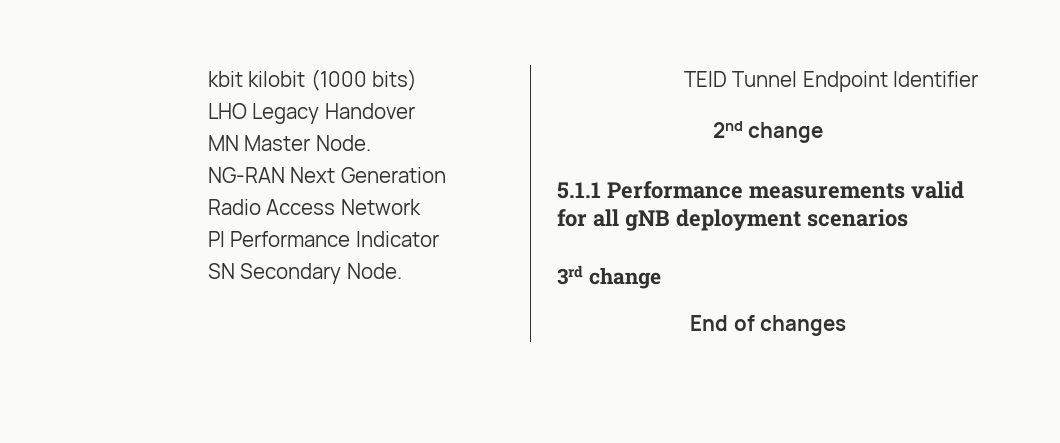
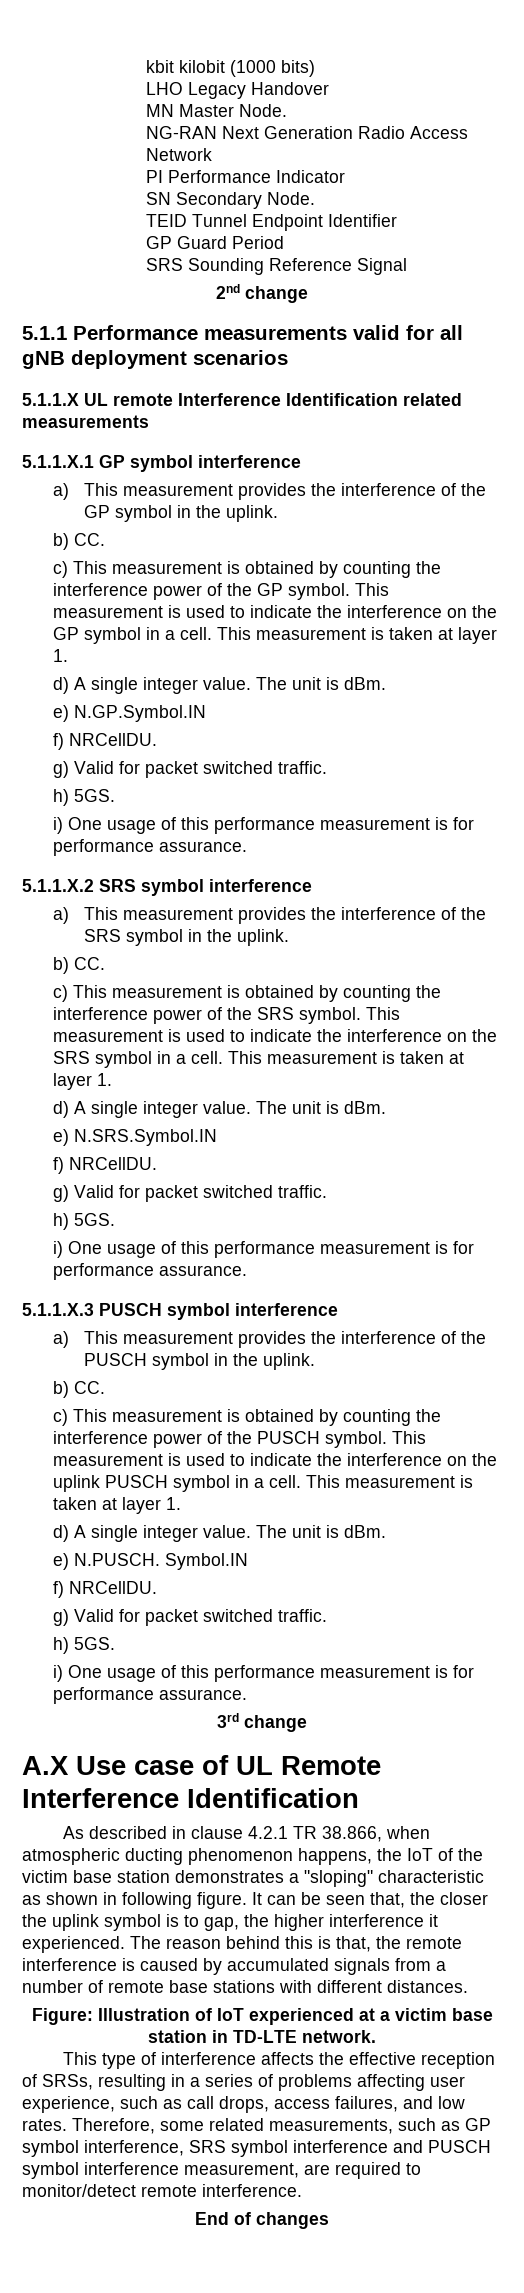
+ GP Guard Period
+ SRS Sounding Reference Signal
+ 5.1.1.X UL remote Interference Identification related measurements
+ 5.1.1.X.1 GP symbol interference
+ a) This measurement provides the interference of the GP symbol in the uplink.
+ b) CC.
+ c) This measurement is obtained by counting the interference power of the GP symbol. This measurement is used to indicate the interference on the GP symbol in a cell. This measurement is taken at layer 1.
+ d) A single integer value. The unit is dBm.
+ e) N.GP.Symbol.IN
+ f) NRCellDU.
+ g) Valid for packet switched traffic.
+ h) 5GS.
+ i) One usage of this performance measurement is for performance assurance.
+ 5.1.1.X.2 SRS symbol interference
+ a) This measurement provides the interference of the SRS symbol in the uplink.
+ b) CC.
+ c) This measurement is obtained by counting the interference power of the SRS symbol. This measurement is used to indicate the interference on the SRS symbol in a cell. This measurement is taken at layer 1.
+ d) A single integer value. The unit is dBm.
+ e) N.SRS.Symbol.IN
+ f) NRCellDU.
+ g) Valid for packet switched traffic.
+ h) 5GS.
+ i) One usage of this performance measurement is for performance assurance.
+ 5.1.1.X.3 PUSCH symbol interference
+ a) This measurement provides the interference of the PUSCH symbol in the uplink.
+ b) CC.
+ c) This measurement is obtained by counting the interference power of the PUSCH symbol. This measurement is used to indicate the interference on the uplink PUSCH symbol in a cell. This measurement is taken at layer 1.
+ d) A single integer value. The unit is dBm.
+ e) N.PUSCH. Symbol.IN
+ f) NRCellDU.
+ g) Valid for packet switched traffic.
+ h) 5GS.
+ i) One usage of this performance measurement is for performance assurance.
  3rd change
+ A.X Use case of UL Remote Interference Identification
+ As described in clause 4.2.1 TR 38.866, when atmospheric ducting phenomenon happens, the IoT of the victim base station demonstrates a "sloping" characteristic as shown in following figure. It can be seen that, the closer the uplink symbol is to gap, the higher interference it experienced. The reason behind this is that, the remote interference is caused by accumulated signals from a number of remote base stations with different distances.
+ Figure: Illustration of IoT experienced at a victim base station in TD-LTE network.
+ This type of interference affects the effective reception of SRSs, resulting in a series of problems affecting user experience, such as call drops, access failures, and low rates. Therefore, some related measurements, such as GP symbol interference, SRS symbol interference and PUSCH symbol interference measurement, are required to monitor/detect remote interference.

